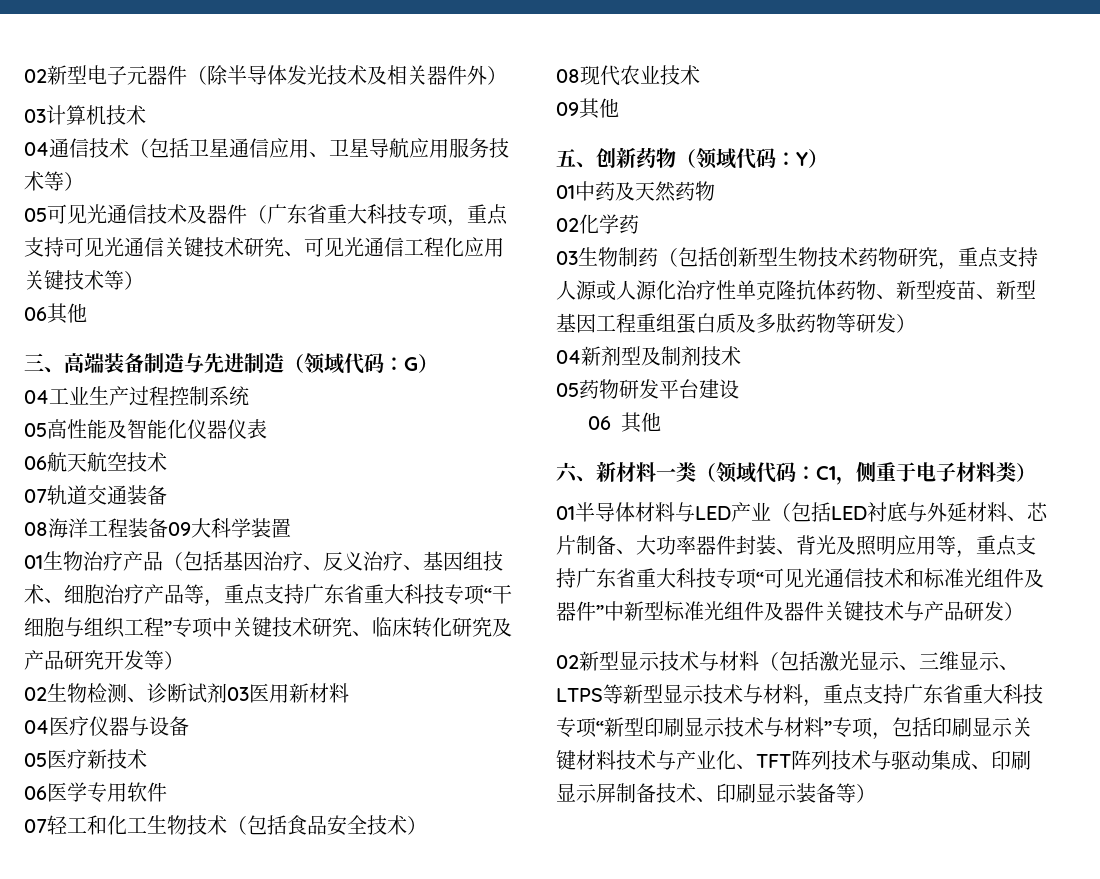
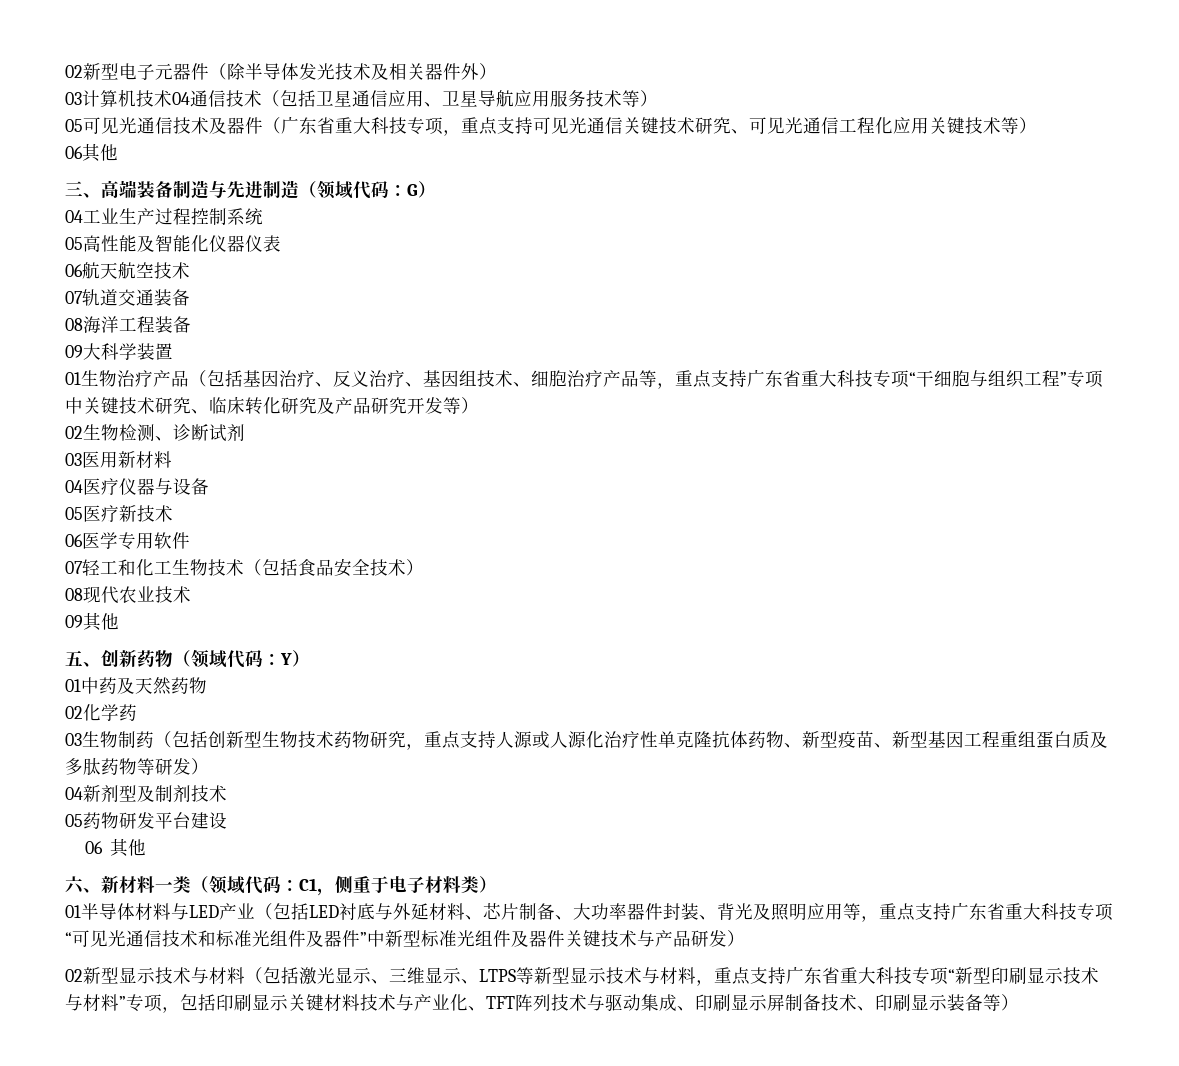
- 03计算机技术
- 04通信技术（包括卫星通信应用、卫星导航应用服务技术等）
+ 03计算机技术04通信技术（包括卫星通信应用、卫星导航应用服务技术等）
- 08海洋工程装备09大科学装置
+ 08海洋工程装备
+ 09大科学装置
- 02生物检测、诊断试剂03医用新材料
+ 02生物检测、诊断试剂
+ 03医用新材料

